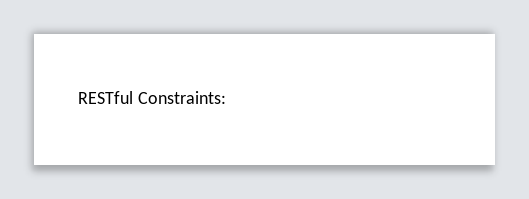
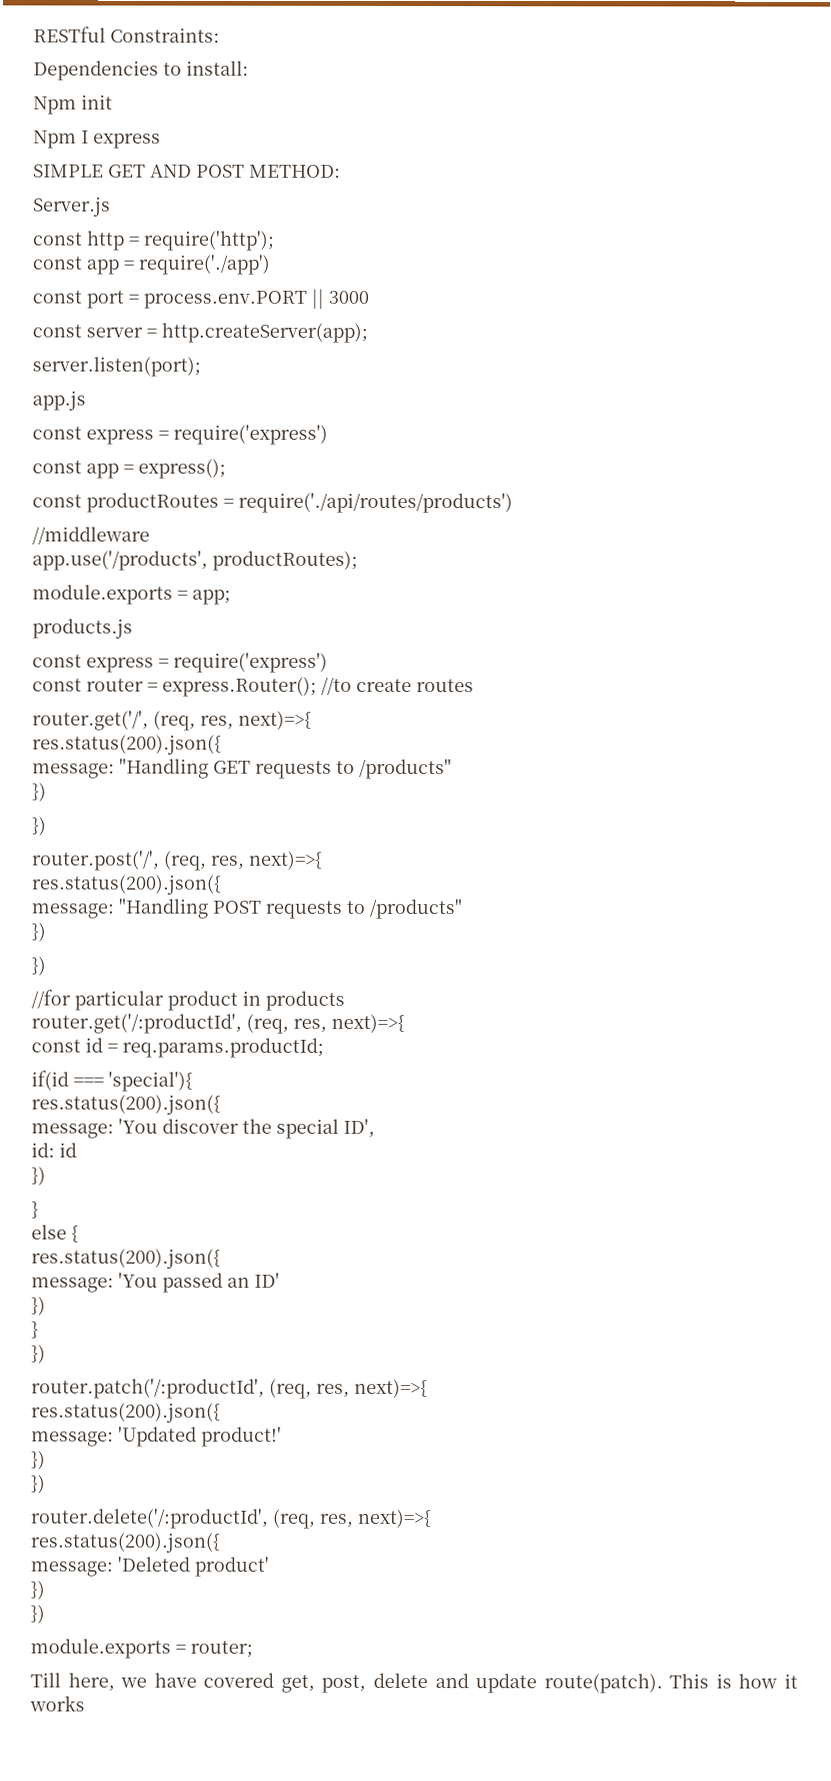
+ Dependencies to install:
+ Npm init
+ Npm I express
+ SIMPLE GET AND POST METHOD:
+ Server.js
+ const http = require('http');
+ const app = require('./app')
+ const port = process.env.PORT || 3000
+ const server = http.createServer(app);
+ server.listen(port);
+ app.js
+ const express = require('express')
+ const app = express();
+ const productRoutes = require('./api/routes/products')
+ //middleware
+ app.use('/products', productRoutes);
+ module.exports = app;
+ products.js
+ const express = require('express')
+ const router = express.Router(); //to create routes
+ router.get('/', (req, res, next)=>{
+ res.status(200).json({
+ message: "Handling GET requests to /products"
+ })
+ })
+ router.post('/', (req, res, next)=>{
+ res.status(200).json({
+ message: "Handling POST requests to /products"
+ })
+ })
+ //for particular product in products
+ router.get('/:productId', (req, res, next)=>{
+ const id = req.params.productId;
+ if(id === 'special'){
+ res.status(200).json({
+ message: 'You discover the special ID',
+ id: id
+ })
+ }
+ else {
+ res.status(200).json({
+ message: 'You passed an ID'
+ })
+ }
+ })
+ router.patch('/:productId', (req, res, next)=>{
+ res.status(200).json({
+ message: 'Updated product!'
+ })
+ })
+ router.delete('/:productId', (req, res, next)=>{
+ res.status(200).json({
+ message: 'Deleted product'
+ })
+ })
+ module.exports = router;
+ Till here, we have covered get, post, delete and update route(patch). This is how it works

